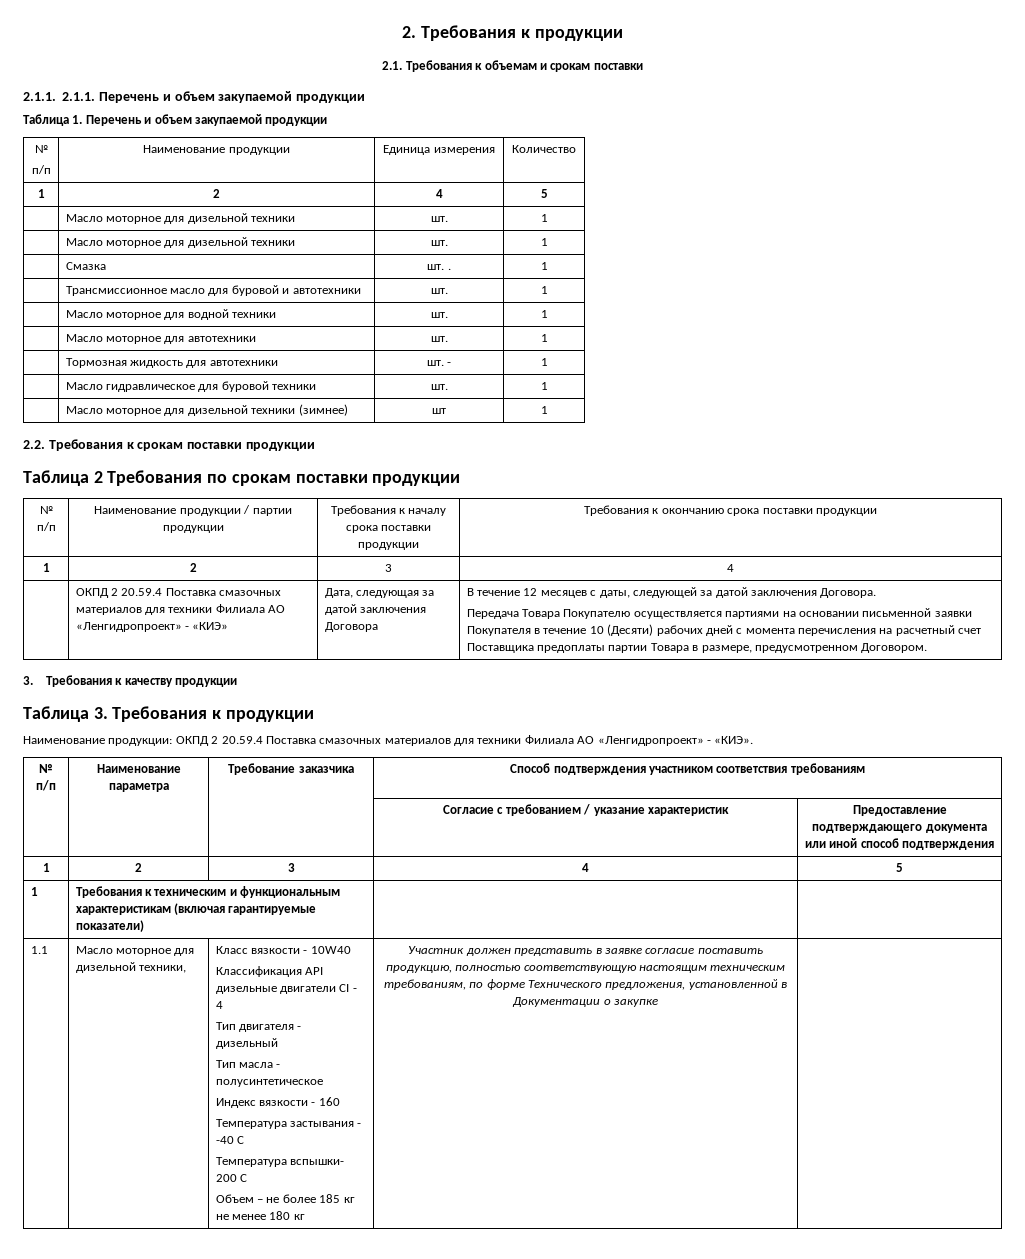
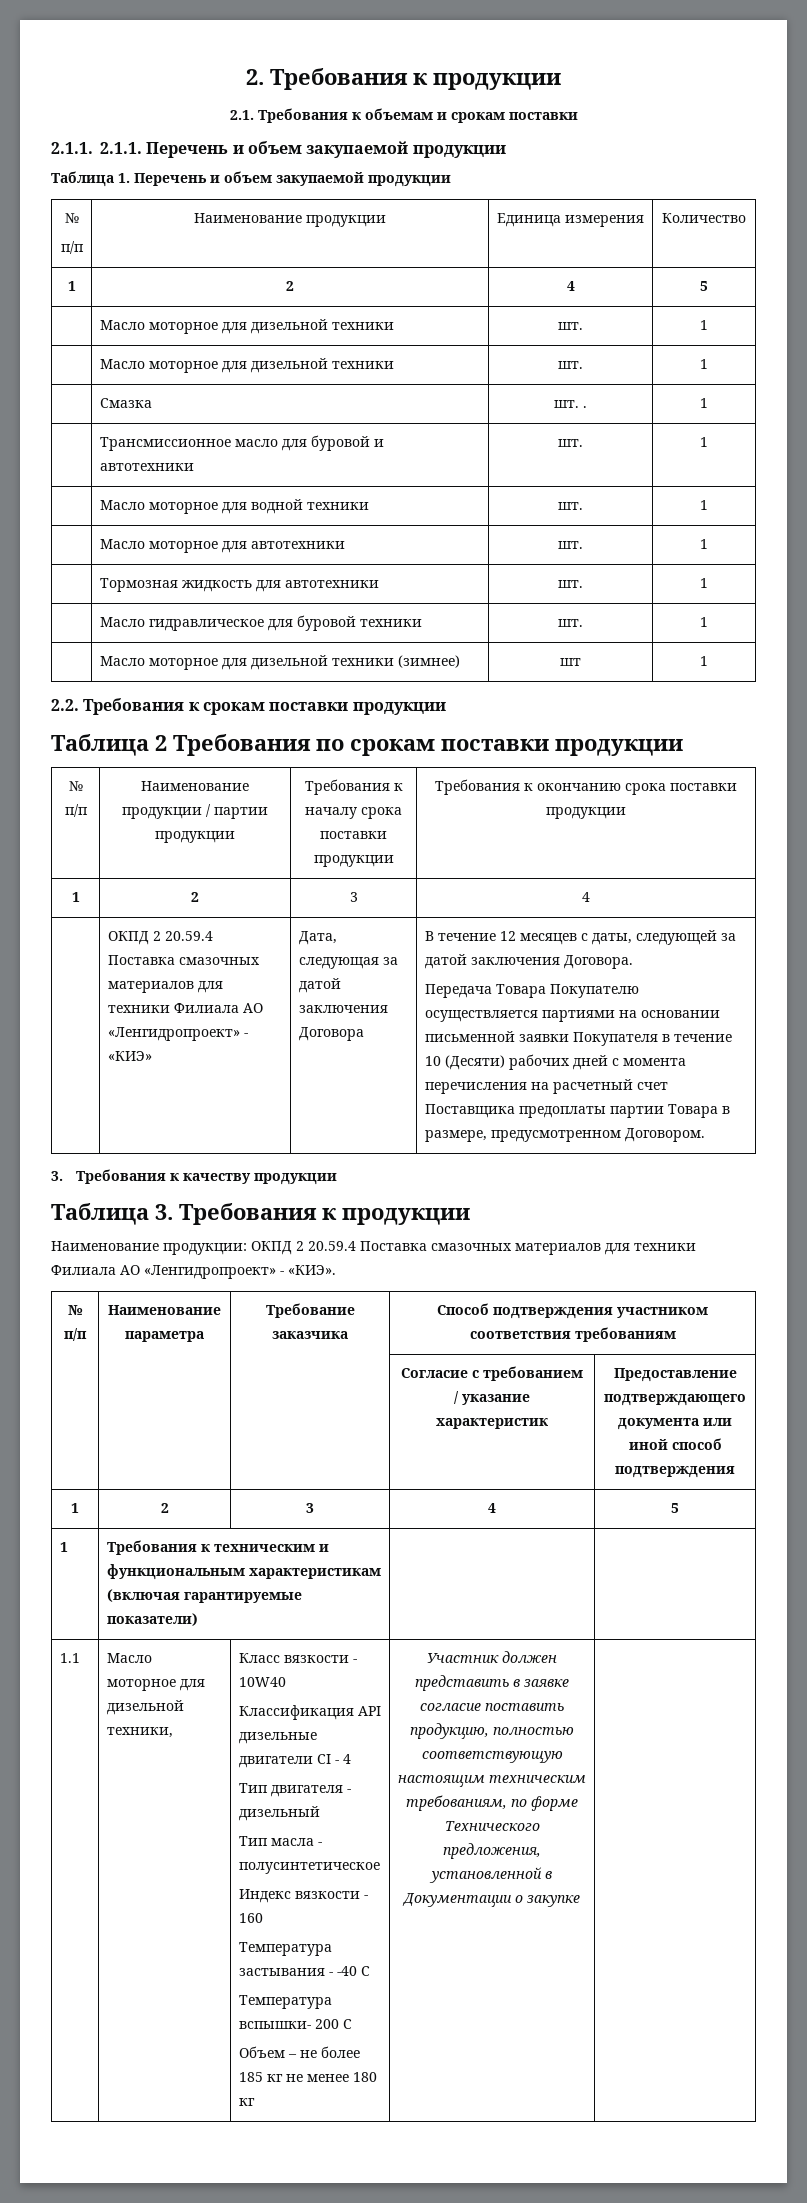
- | Тормозная жидкость для автотехники | шт. - | 1
+ | Тормозная жидкость для автотехники | шт. | 1

